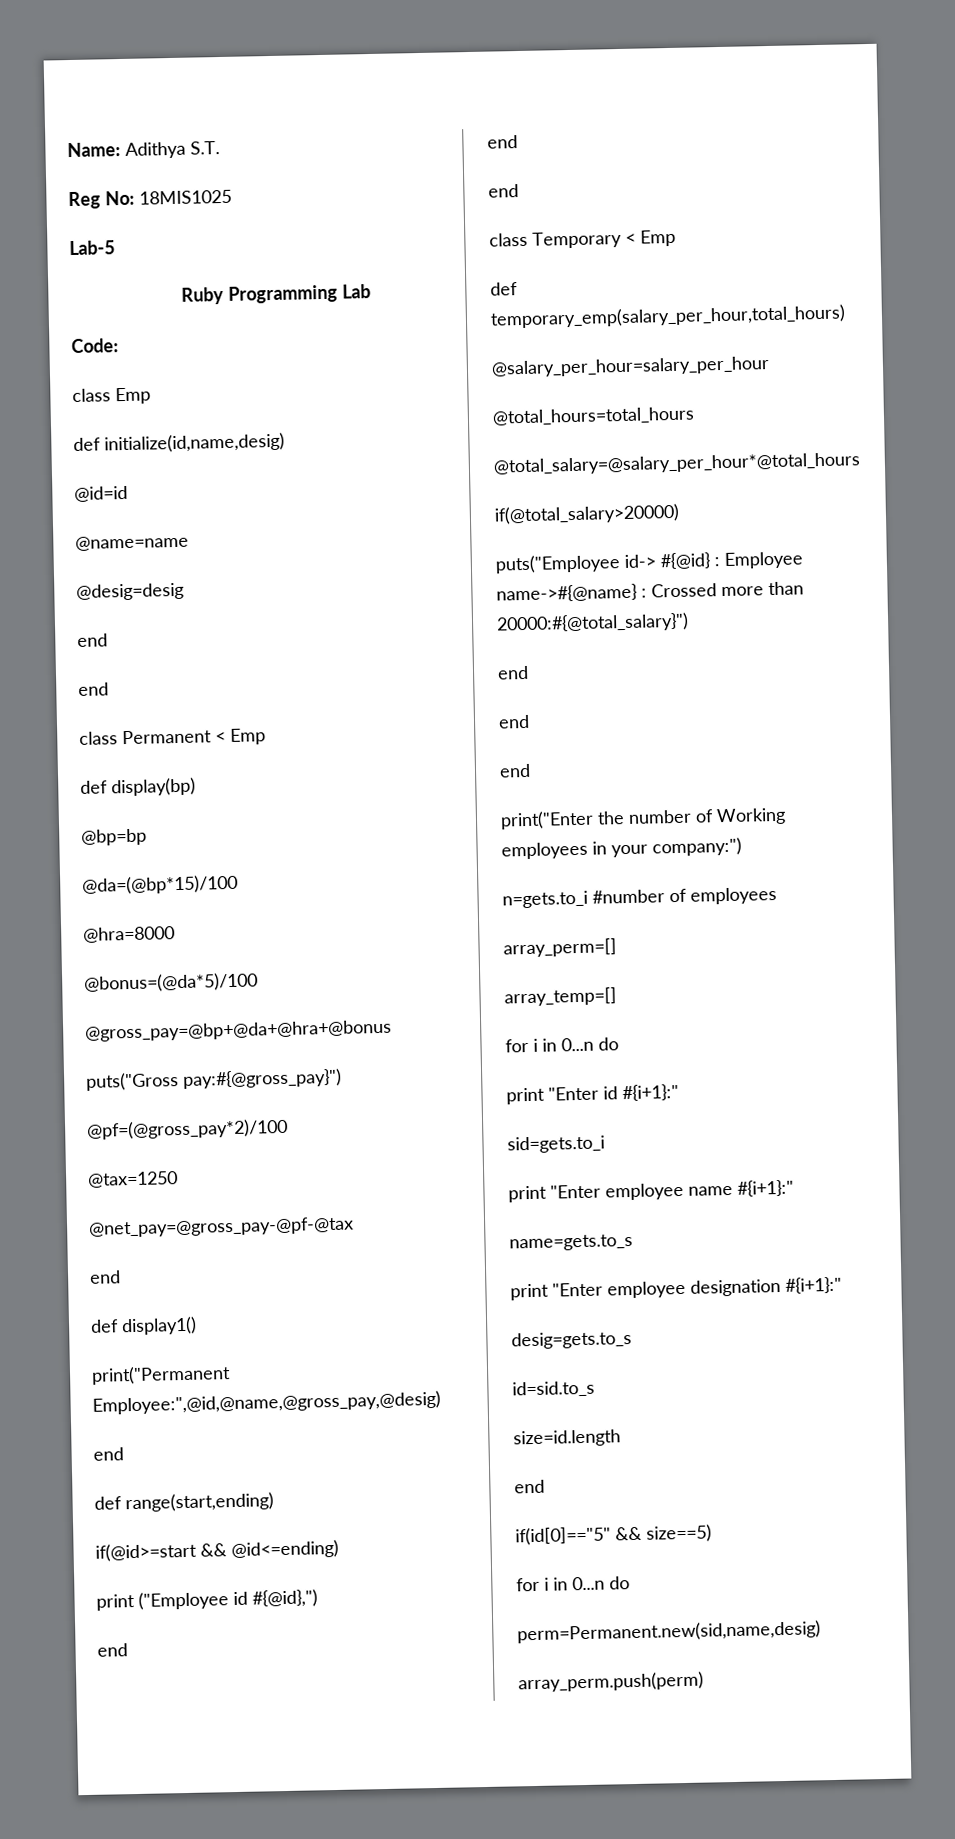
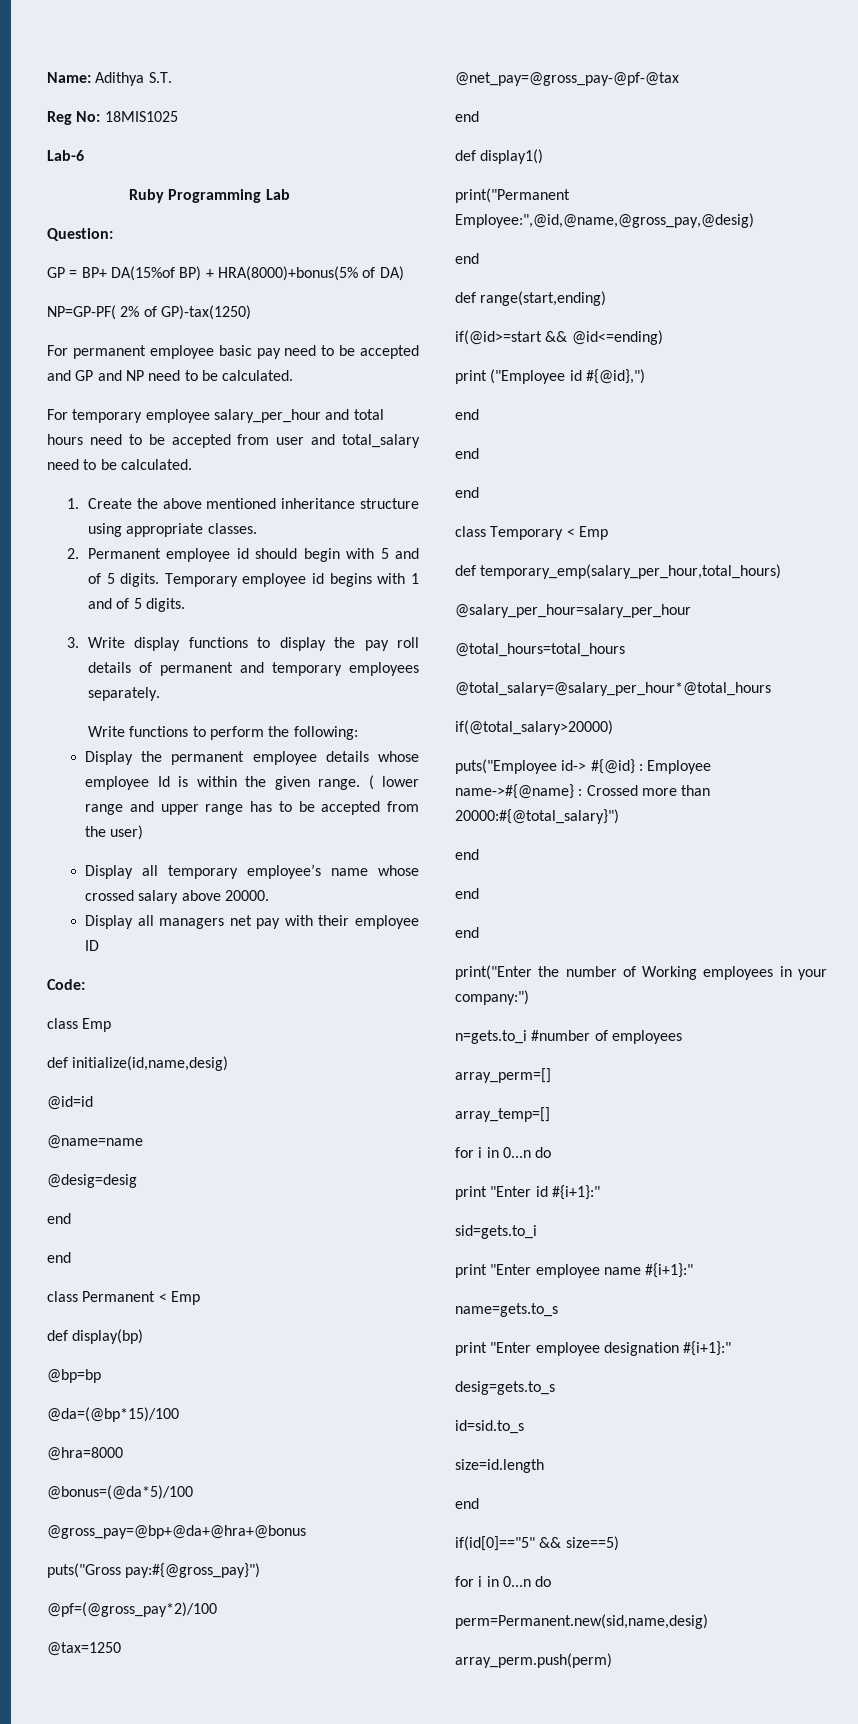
- Lab-5
+ Lab-6
+ Question:
+ GP = BP+ DA(15%of BP) + HRA(8000)+bonus(5% of DA)
+ NP=GP-PF( 2% of GP)-tax(1250)
+ For permanent employee basic pay need to be accepted and GP and NP need to be calculated.
+ For temporary employee salary_per_hour and total hours need to be accepted from user and total_salary need to be calculated.
+ 1. Create the above mentioned inheritance structure using appropriate classes.
+ 2. Permanent employee id should begin with 5 and of 5 digits. Temporary employee id begins with 1 and of 5 digits.
+ 3. Write display functions to display the pay roll details of permanent and temporary employees separately.
+ Write functions to perform the following:
+ Display the permanent employee details whose employee Id is within the given range. ( lower range and upper range has to be accepted from the user)
+ Display all temporary employee’s name whose crossed salary above 20000.
+ Display all managers net pay with their employee ID

